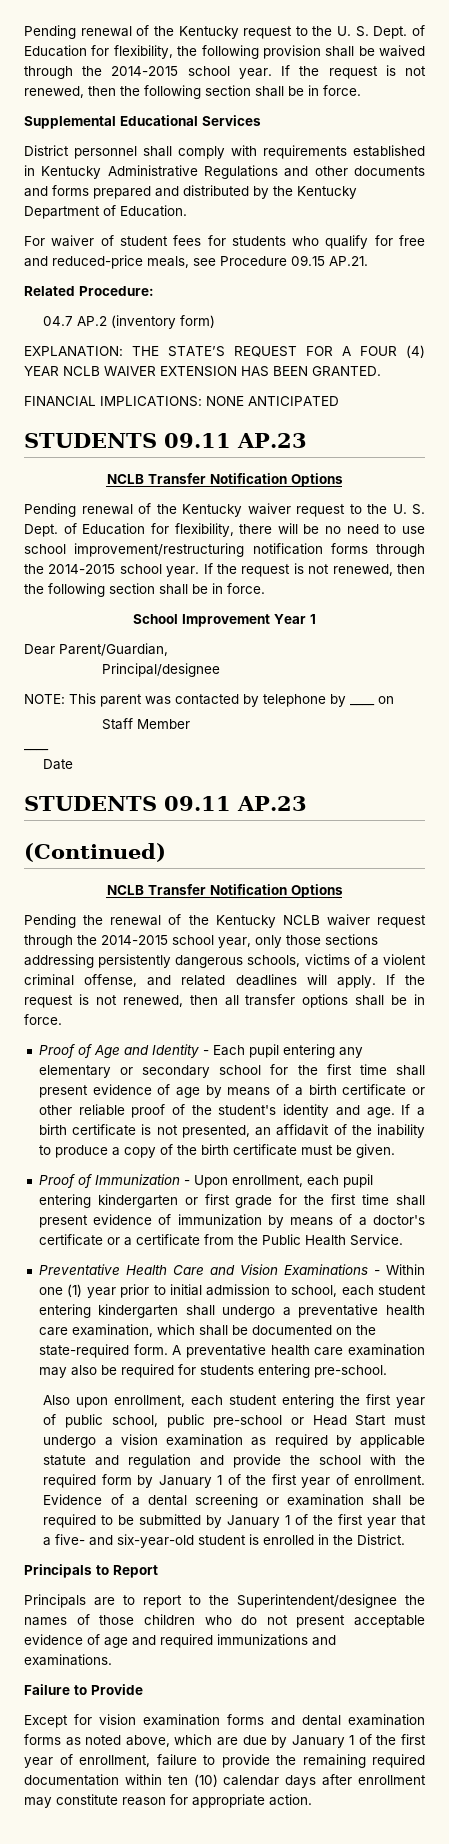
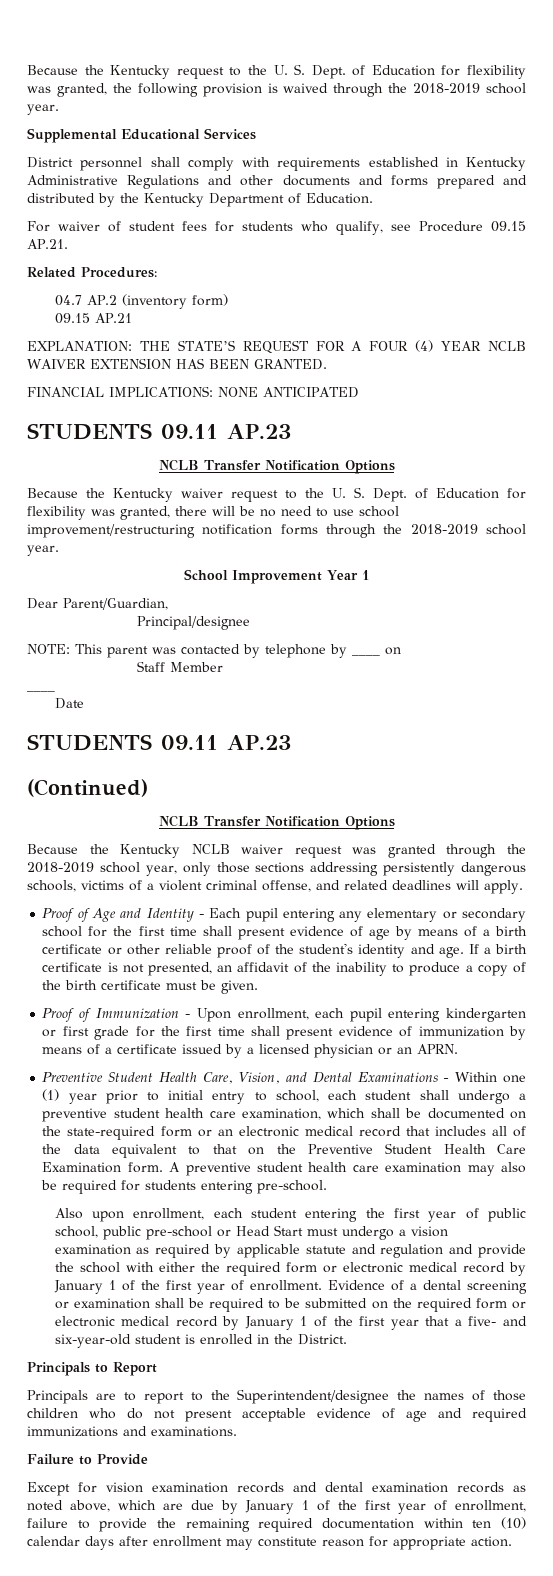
- Pending renewal of the Kentucky request to the U. S. Dept. of Education for flexibility, the following provision shall be waived through the 2014-2015 school year. If the request is not renewed, then the following section shall be in force.
+ Because the Kentucky request to the U. S. Dept. of Education for flexibility was granted, the following provision is waived through the 2018-2019 school year.
- For waiver of student fees for students who qualify for free and reduced-price meals, see Procedure 09.15 AP.21.
+ For waiver of student fees for students who qualify, see Procedure 09.15 AP.21.
- Related Procedure:
+ Related Procedures:
+ 09.15 AP.21
- Pending renewal of the Kentucky waiver request to the U. S. Dept. of Education for flexibility, there will be no need to use school improvement/restructuring notification forms through the 2014-2015 school year. If the request is not renewed, then the following section shall be in force.
+ Because the Kentucky waiver request to the U. S. Dept. of Education for flexibility was granted, there will be no need to use school improvement/restructuring notification forms through the 2018-2019 school year.
- Pending the renewal of the Kentucky NCLB waiver request through the 2014-2015 school year, only those sections addressing persistently dangerous schools, victims of a violent criminal offense, and related deadlines will apply. If the request is not renewed, then all transfer options shall be in force.
+ Because the Kentucky NCLB waiver request was granted through the 2018-2019 school year, only those sections addressing persistently dangerous schools, victims of a violent criminal offense, and related deadlines will apply.
- Proof of Immunization - Upon enrollment, each pupil entering kindergarten or first grade for the first time shall present evidence of immunization by means of a doctor's certificate or a certificate from the Public Health Service.
- Preventative Health Care and Vision Examinations - Within one (1) year prior to initial admission to school, each student entering kindergarten shall undergo a preventative health care examination, which shall be documented on the state-required form. A preventative health care examination may also be required for students entering pre-school.
+ Proof of Immunization - Upon enrollment, each pupil entering kindergarten or first grade for the first time shall present evidence of immunization by means of a certificate issued by a licensed physician or an APRN.
+ Preventive Student Health Care, Vision, and Dental Examinations - Within one (1) year prior to initial entry to school, each student shall undergo a preventive student health care examination, which shall be documented on the state-required form or an electronic medical record that includes all of the data equivalent to that on the Preventive Student Health Care Examination form. A preventive student health care examination may also be required for students entering pre-school.
- Also upon enrollment, each student entering the first year of public school, public pre-school or Head Start must undergo a vision examination as required by applicable statute and regulation and provide the school with the required form by January 1 of the first year of enrollment.
+ Also upon enrollment, each student entering the first year of public school, public pre-school or Head Start must undergo a vision examination as required by applicable statute and regulation and provide the school with either the required form or electronic medical record by January 1 of the first year of enrollment.
- Evidence of a dental screening or examination shall be required to be submitted by January 1 of the first year that a five- and six-year-old student is enrolled in the District.
+ Evidence of a dental screening or examination shall be required to be submitted on the required form or electronic medical record by January 1 of the first year that a five- and six-year-old student is enrolled in the District.
- Except for vision examination forms and dental examination forms as noted above, which are due by January 1 of the first year of enrollment, failure to provide the remaining required documentation within ten (10) calendar days after enrollment may constitute reason for appropriate action.
+ Except for vision examination records and dental examination records as noted above, which are due by January 1 of the first year of enrollment, failure to provide the remaining required documentation within ten (10) calendar days after enrollment may constitute reason for appropriate action.

